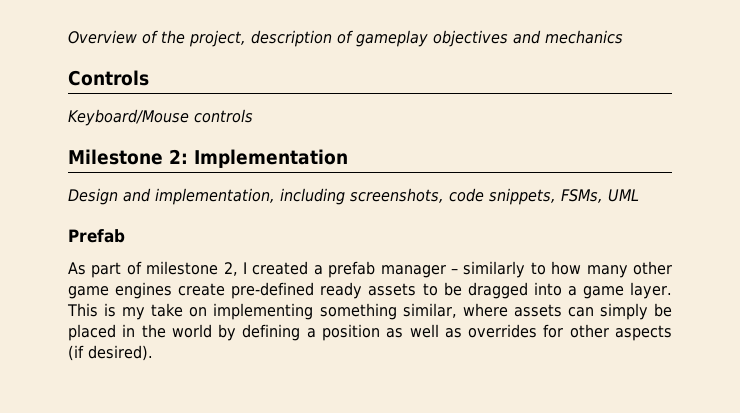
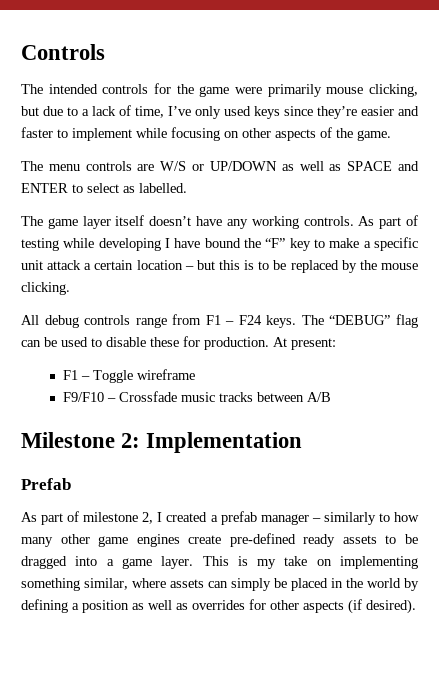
- Overview of the project, description of gameplay objectives and mechanics
  Controls
- Keyboard/Mouse controls
+ The intended controls for the game were primarily mouse clicking, but due to a lack of time, I’ve only used keys since they’re easier and faster to implement while focusing on other aspects of the game.
+ The menu controls are W/S or UP/DOWN as well as SPACE and ENTER to select as labelled.
+ The game layer itself doesn’t have any working controls. As part of testing while developing I have bound the “F” key to make a specific unit attack a certain location – but this is to be replaced by the mouse clicking.
+ All debug controls range from F1 – F24 keys. The “DEBUG” flag can be used to disable these for production. At present:
+ F1 – Toggle wireframe
+ F9/F10 – Crossfade music tracks between A/B
  Milestone 2: Implementation
- Design and implementation, including screenshots, code snippets, FSMs, UML

